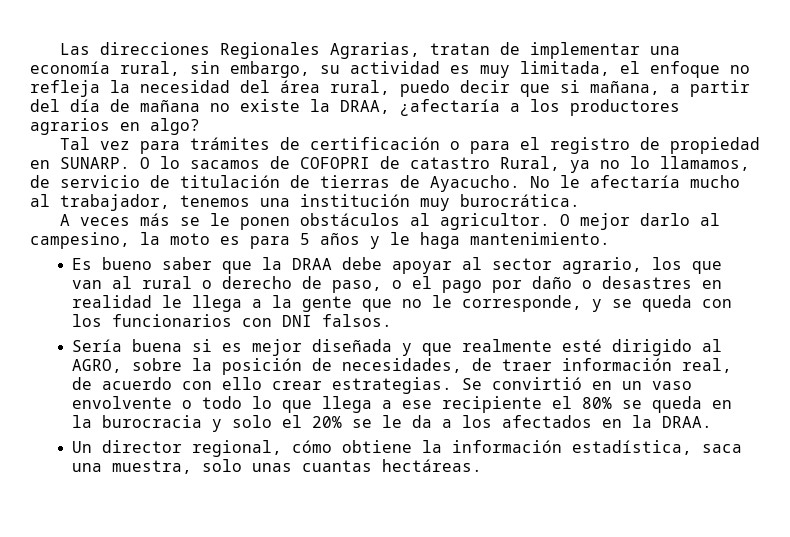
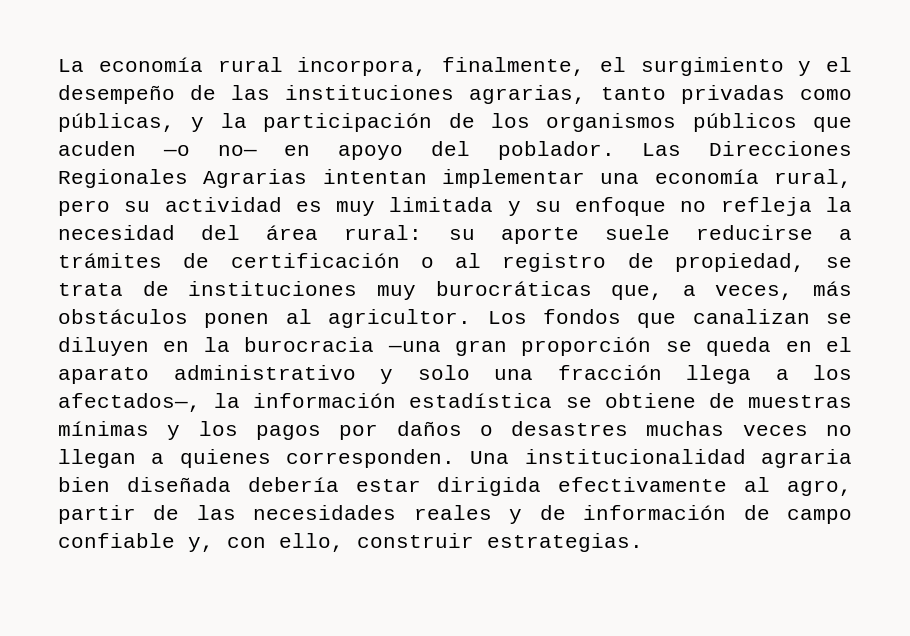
- Las direcciones Regionales Agrarias, tratan de implementar una economía rural, sin embargo, su actividad es muy limitada, el enfoque no refleja la necesidad del área rural, puedo decir que si mañana, a partir del día de mañana no existe la DRAA, ¿afectaría a los productores agrarios en algo?
- Tal vez para trámites de certificación o para el registro de propiedad en SUNARP. O lo sacamos de COFOPRI de catastro Rural, ya no lo llamamos, de servicio de titulación de tierras de Ayacucho. No le afectaría mucho al trabajador, tenemos una institución muy burocrática.
- A veces más se le ponen obstáculos al agricultor. O mejor darlo al campesino, la moto es para 5 años y le haga mantenimiento.
- Es bueno saber que la DRAA debe apoyar al sector agrario, los que van al rural o derecho de paso, o el pago por daño o desastres en realidad le llega a la gente que no le corresponde, y se queda con los funcionarios con DNI falsos.
- Sería buena si es mejor diseñada y que realmente esté dirigido al AGRO, sobre la posición de necesidades, de traer información real, de acuerdo con ello crear estrategias. Se convirtió en un vaso envolvente o todo lo que llega a ese recipiente el 80% se queda en la burocracia y solo el 20% se le da a los afectados en la DRAA.
- Un director regional, cómo obtiene la información estadística, saca una muestra, solo unas cuantas hectáreas.
+ La economía rural incorpora, finalmente, el surgimiento y el desempeño de las instituciones agrarias, tanto privadas como públicas, y la participación de los organismos públicos que acuden —o no— en apoyo del poblador. Las Direcciones Regionales Agrarias intentan implementar una economía rural, pero su actividad es muy limitada y su enfoque no refleja la necesidad del área rural: su aporte suele reducirse a trámites de certificación o al registro de propiedad, se trata de instituciones muy burocráticas que, a veces, más obstáculos ponen al agricultor. Los fondos que canalizan se diluyen en la burocracia —una gran proporción se queda en el aparato administrativo y solo una fracción llega a los afectados—, la información estadística se obtiene de muestras mínimas y los pagos por daños o desastres muchas veces no llegan a quienes corresponden. Una institucionalidad agraria bien diseñada debería estar dirigida efectivamente al agro, partir de las necesidades reales y de información de campo confiable y, con ello, construir estrategias.

